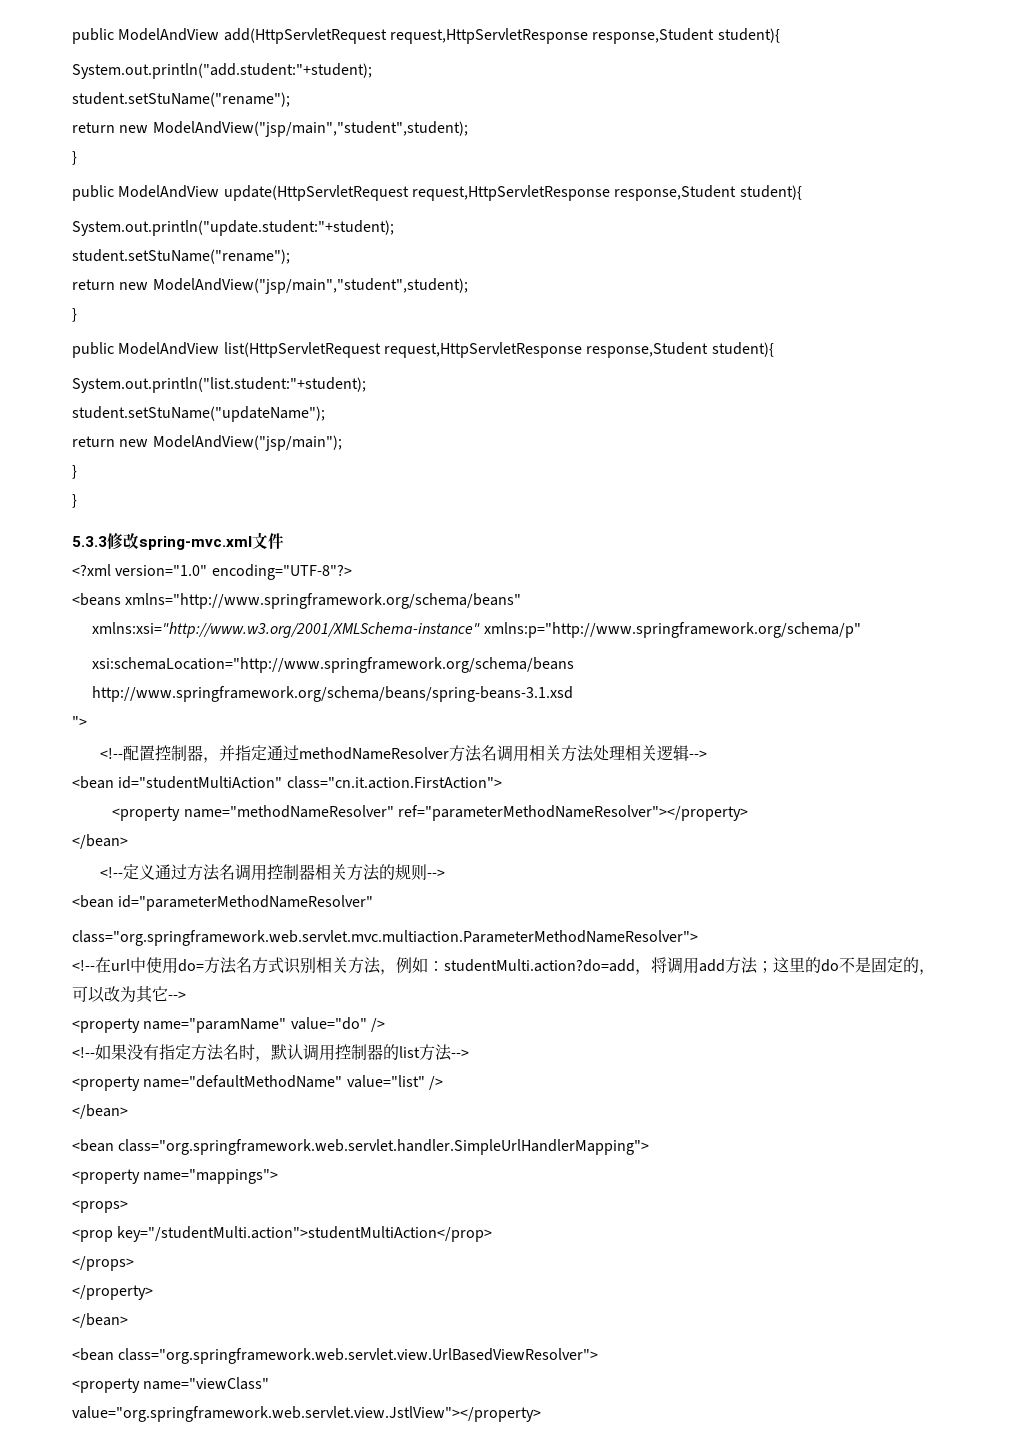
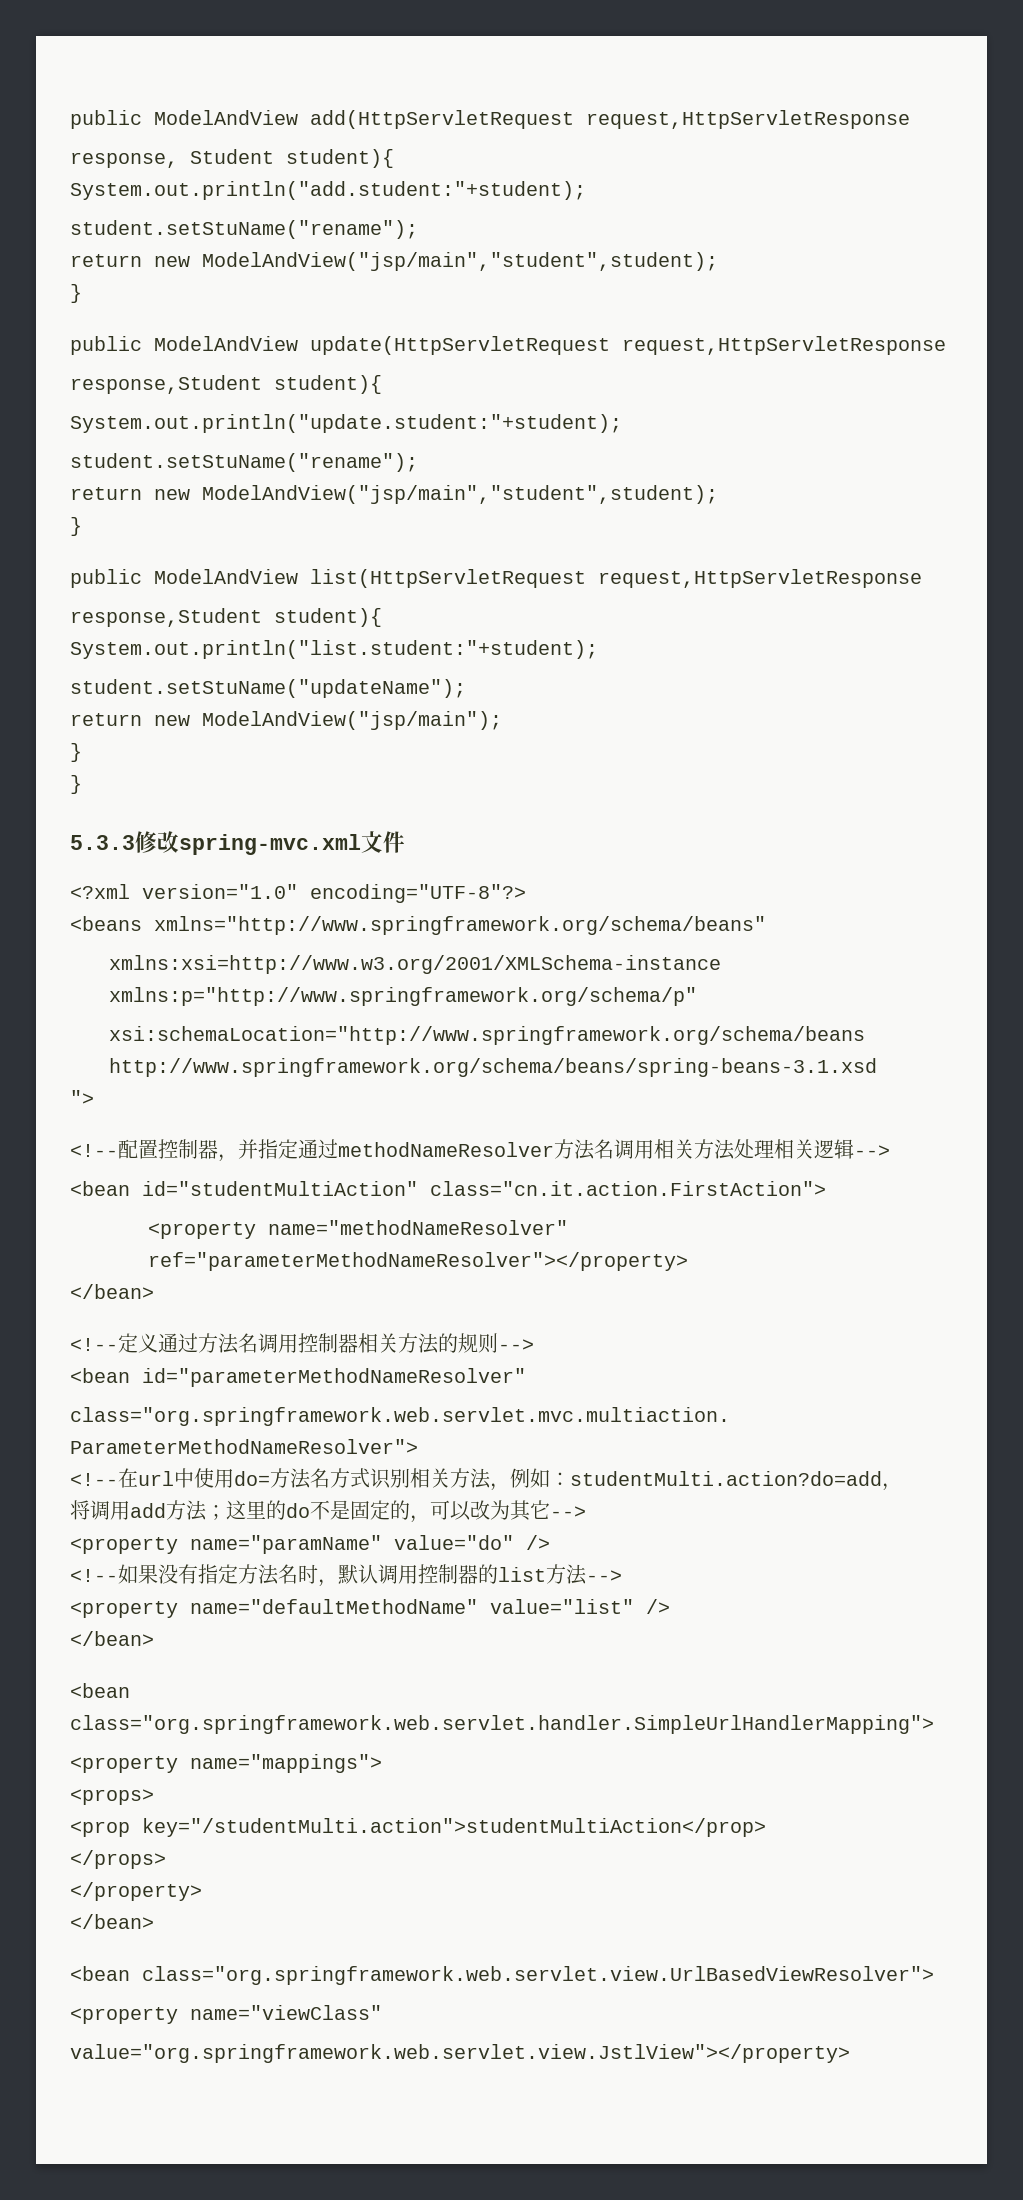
- public ModelAndView add(HttpServletRequest request,HttpServletResponse response,Student student){
+ public ModelAndView add(HttpServletRequest request,HttpServletResponse
+ response, Student student){
- public ModelAndView update(HttpServletRequest request,HttpServletResponse response,Student student){
+ public ModelAndView update(HttpServletRequest request,HttpServletResponse
+ response,Student student){
- public ModelAndView list(HttpServletRequest request,HttpServletResponse response,Student student){
+ public ModelAndView list(HttpServletRequest request,HttpServletResponse
+ response,Student student){
- xmlns:xsi="http://www.w3.org/2001/XMLSchema-instance" xmlns:p="http://www.springframework.org/schema/p"
+ xmlns:xsi=http://www.w3.org/2001/XMLSchema-instance xmlns:p="http://www.springframework.org/schema/p"
- <!--在url中使用do=方法名方式识别相关方法，例如：studentMulti.action?do=add，将调用add方法；这里的do不是固定的，可以改为其它-->
+ <!--在url中使用do=方法名方式识别相关方法，例如：studentMulti.action?do=add，
+ 将调用add方法；这里的do不是固定的，可以改为其它-->

